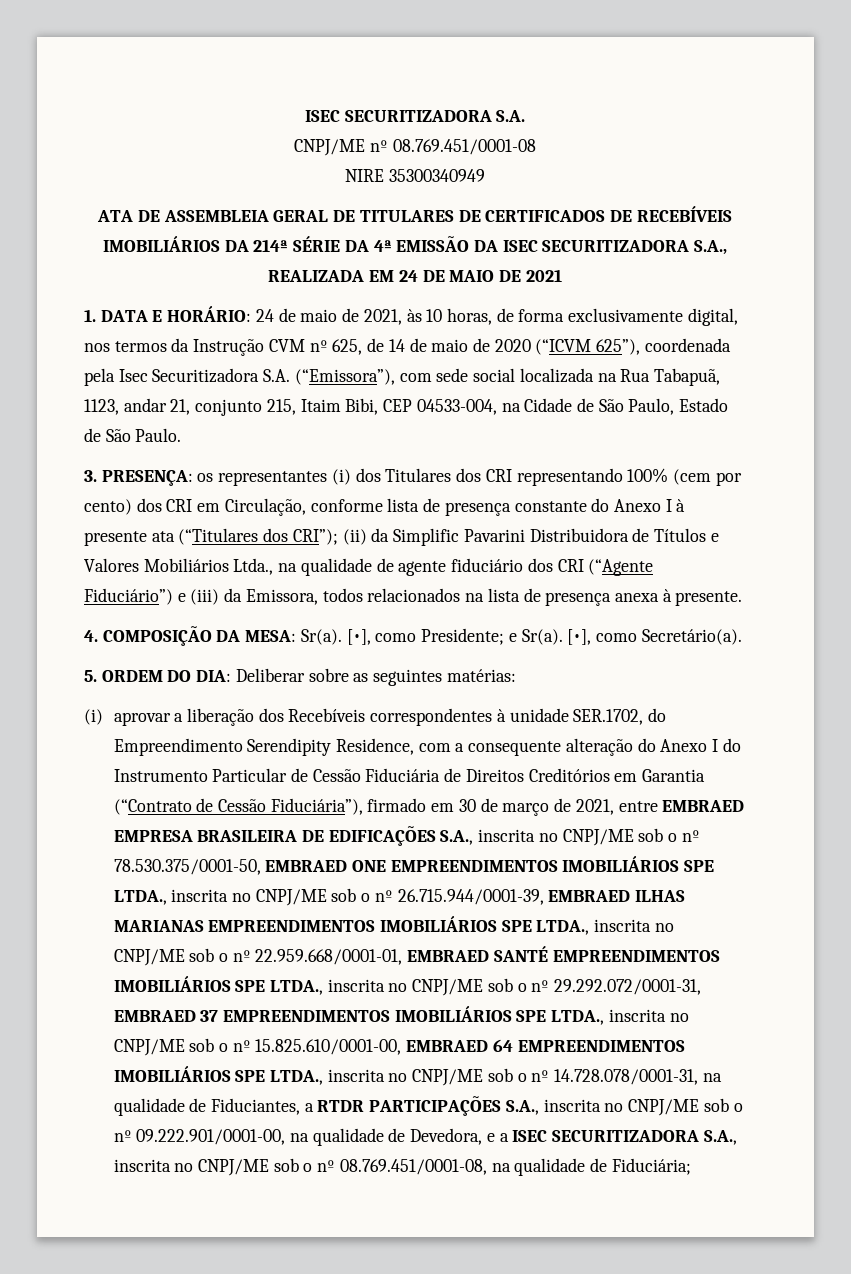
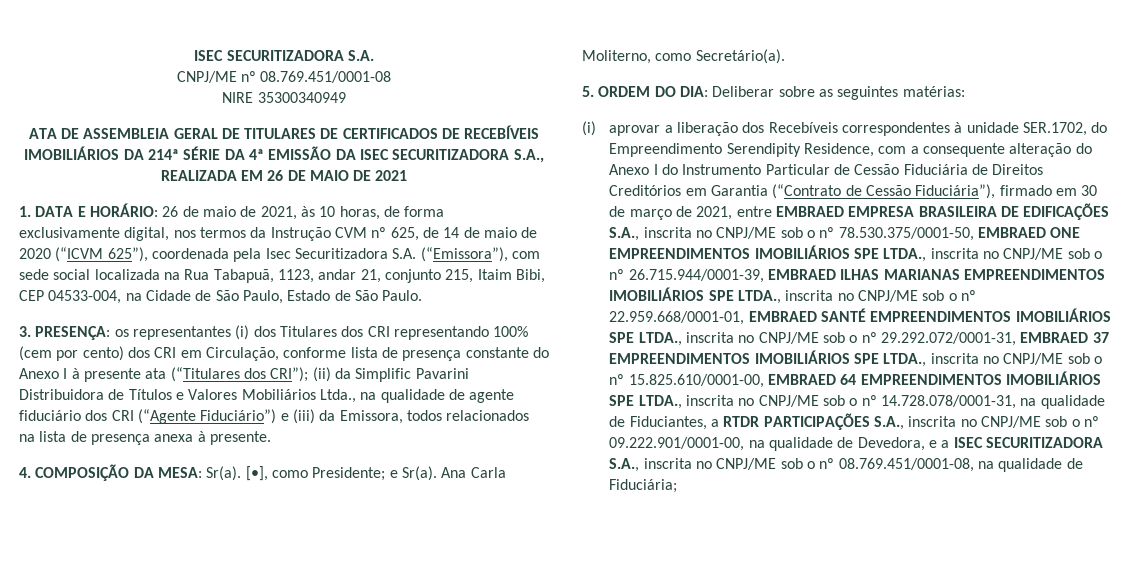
- ATA DE ASSEMBLEIA GERAL DE TITULARES DE CERTIFICADOS DE RECEBÍVEIS IMOBILIÁRIOS DA 214ª SÉRIE DA 4ª EMISSÃO DA ISEC SECURITIZADORA S.A., REALIZADA EM 24 DE MAIO DE 2021
+ ATA DE ASSEMBLEIA GERAL DE TITULARES DE CERTIFICADOS DE RECEBÍVEIS IMOBILIÁRIOS DA 214ª SÉRIE DA 4ª EMISSÃO DA ISEC SECURITIZADORA S.A., REALIZADA EM 26 DE MAIO DE 2021
- 24 de maio de 2021, às 10 horas, de forma exclusivamente digital, nos termos da Instrução CVM nº 625, de 14 de maio de 2020 (“ICVM 625”), coordenada pela Isec Securitizadora S.A. (“Emissora”), com sede social localizada na Rua Tabapuã, 1123, andar 21, conjunto 215, Itaim Bibi, CEP 04533-004, na Cidade de São Paulo, Estado de São Paulo.
+ 26 de maio de 2021, às 10 horas, de forma exclusivamente digital, nos termos da Instrução CVM nº 625, de 14 de maio de 2020 (“ICVM 625”), coordenada pela Isec Securitizadora S.A. (“Emissora”), com sede social localizada na Rua Tabapuã, 1123, andar 21, conjunto 215, Itaim Bibi, CEP 04533-004, na Cidade de São Paulo, Estado de São Paulo.
- [•], como Secretário(a).
+ Ana Carla Moliterno, como Secretário(a).

